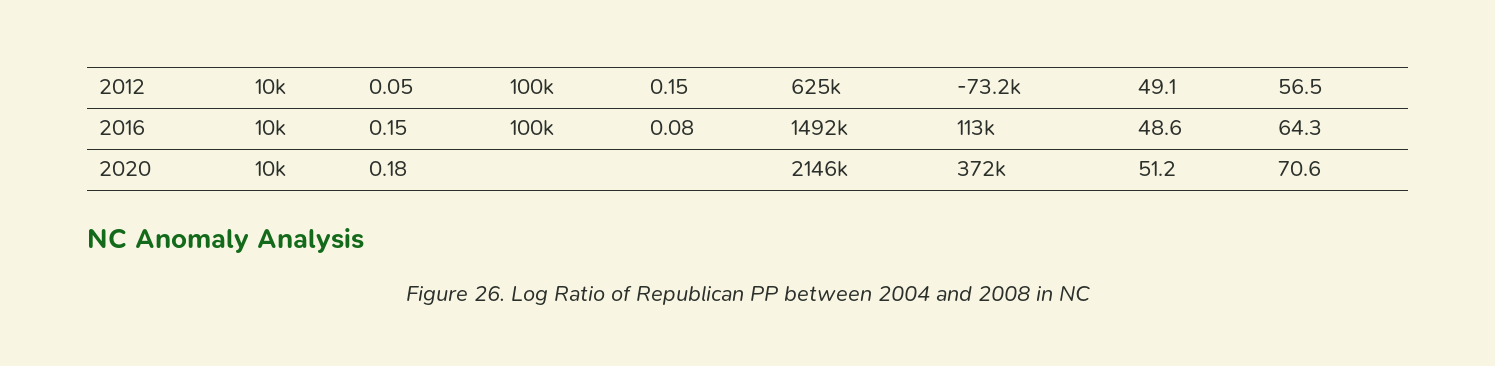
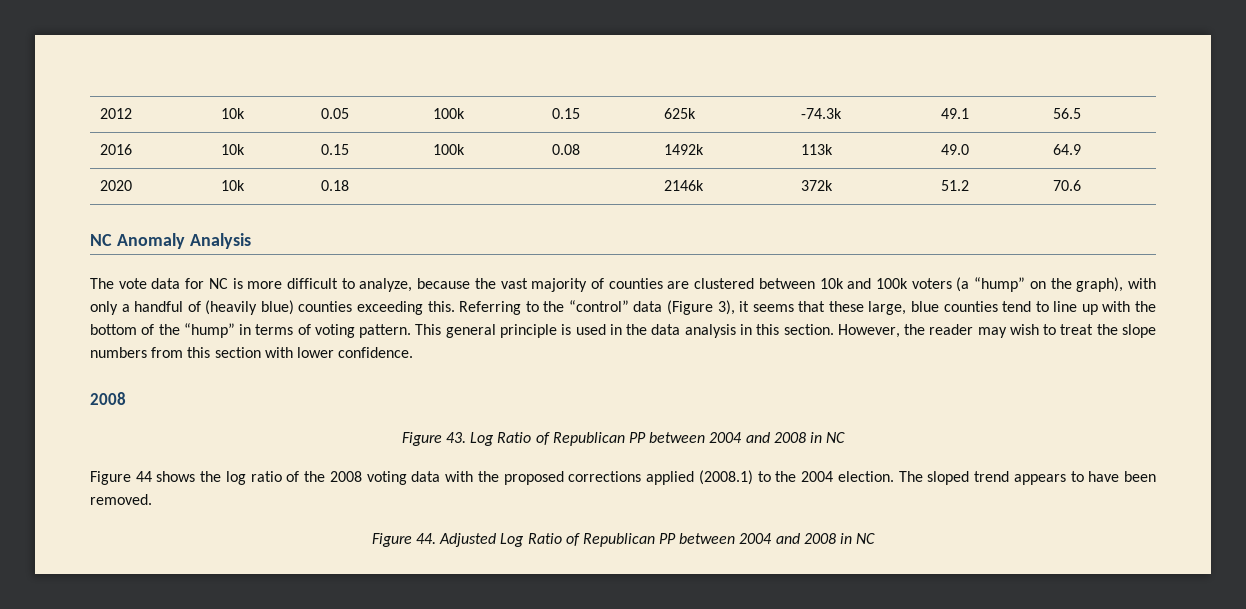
- 2012 | 10k | 0.05 | 100k | 0.15 | 625k | -73.2k | 49.1 | 56.5
+ 2012 | 10k | 0.05 | 100k | 0.15 | 625k | -74.3k | 49.1 | 56.5
- 2016 | 10k | 0.15 | 100k | 0.08 | 1492k | 113k | 48.6 | 64.3
+ 2016 | 10k | 0.15 | 100k | 0.08 | 1492k | 113k | 49.0 | 64.9
- Figure 26. Log Ratio of Republican PP between 2004 and 2008 in NC
+ The vote data for NC is more difficult to analyze, because the vast majority of counties are clustered between 10k and 100k voters (a “hump” on the graph), with only a handful of (heavily blue) counties exceeding this. Referring to the “control” data (Figure 3), it seems that these large, blue counties tend to line up with the bottom of the “hump” in terms of voting pattern. This general principle is used in the data analysis in this section. However, the reader may wish to treat the slope numbers from this section with lower confidence.
+ 2008
+ Figure 43. Log Ratio of Republican PP between 2004 and 2008 in NC
+ Figure 44 shows the log ratio of the 2008 voting data with the proposed corrections applied (2008.1) to the 2004 election. The sloped trend appears to have been removed.
+ Figure 44. Adjusted Log Ratio of Republican PP between 2004 and 2008 in NC

